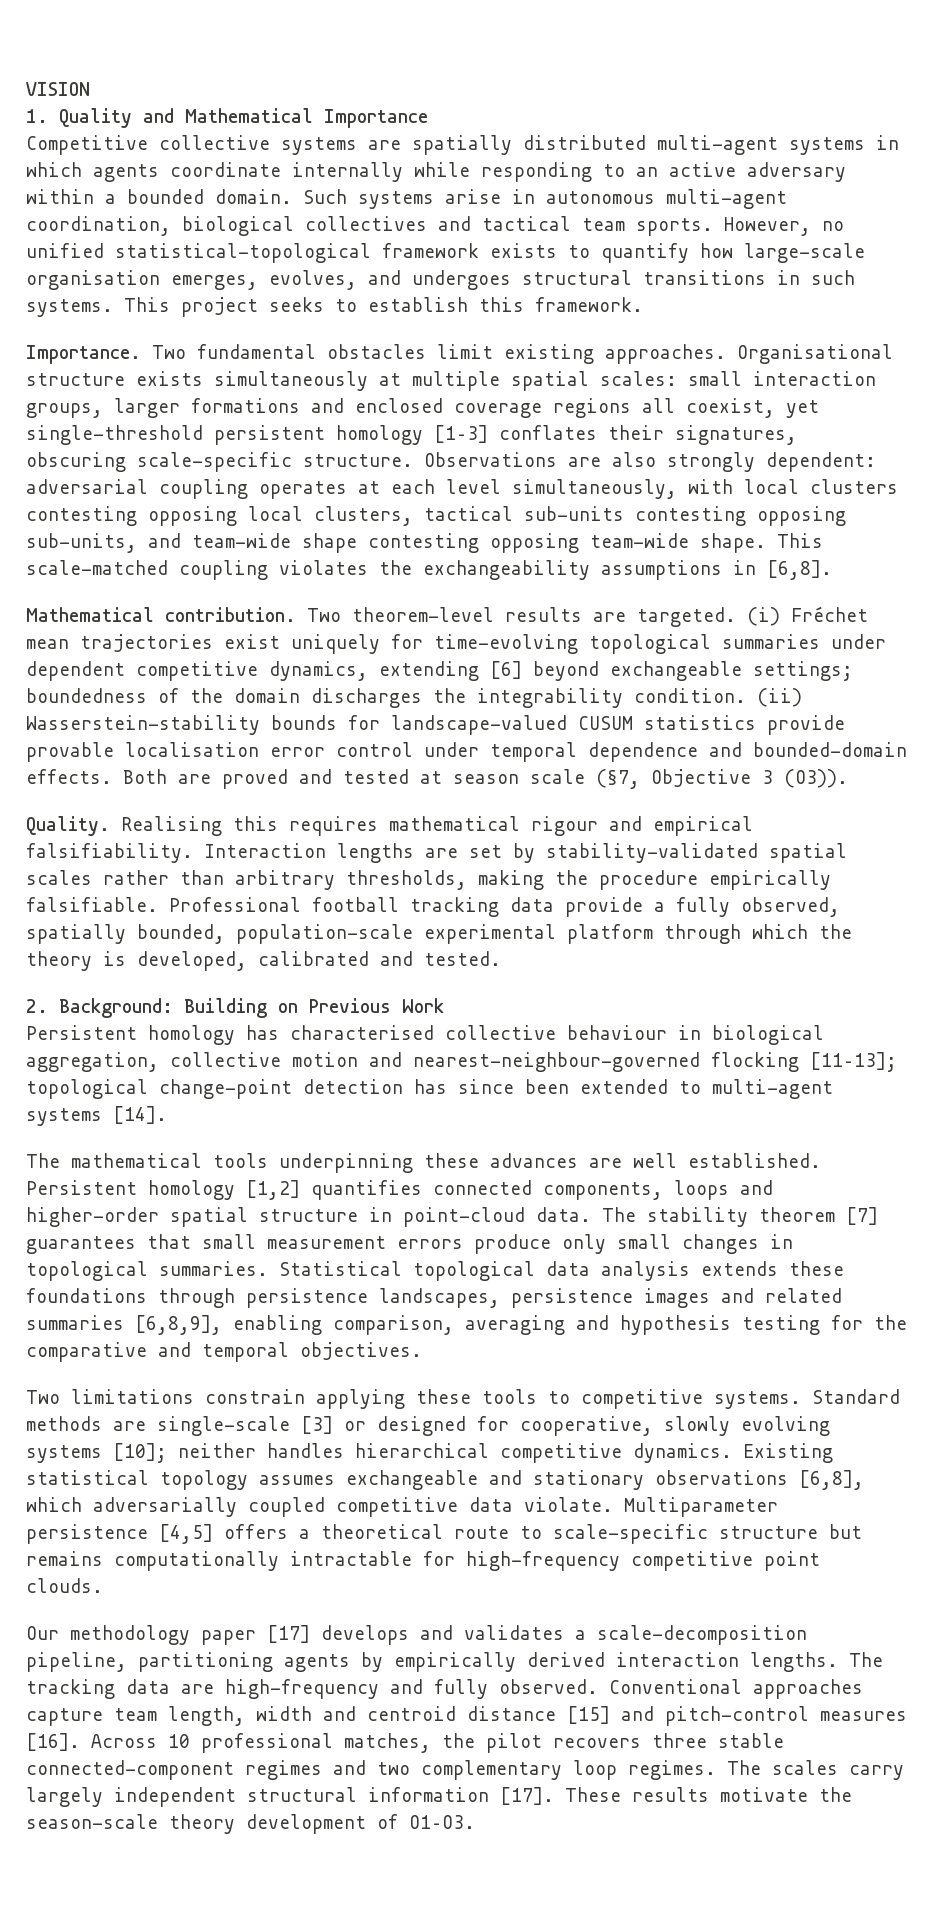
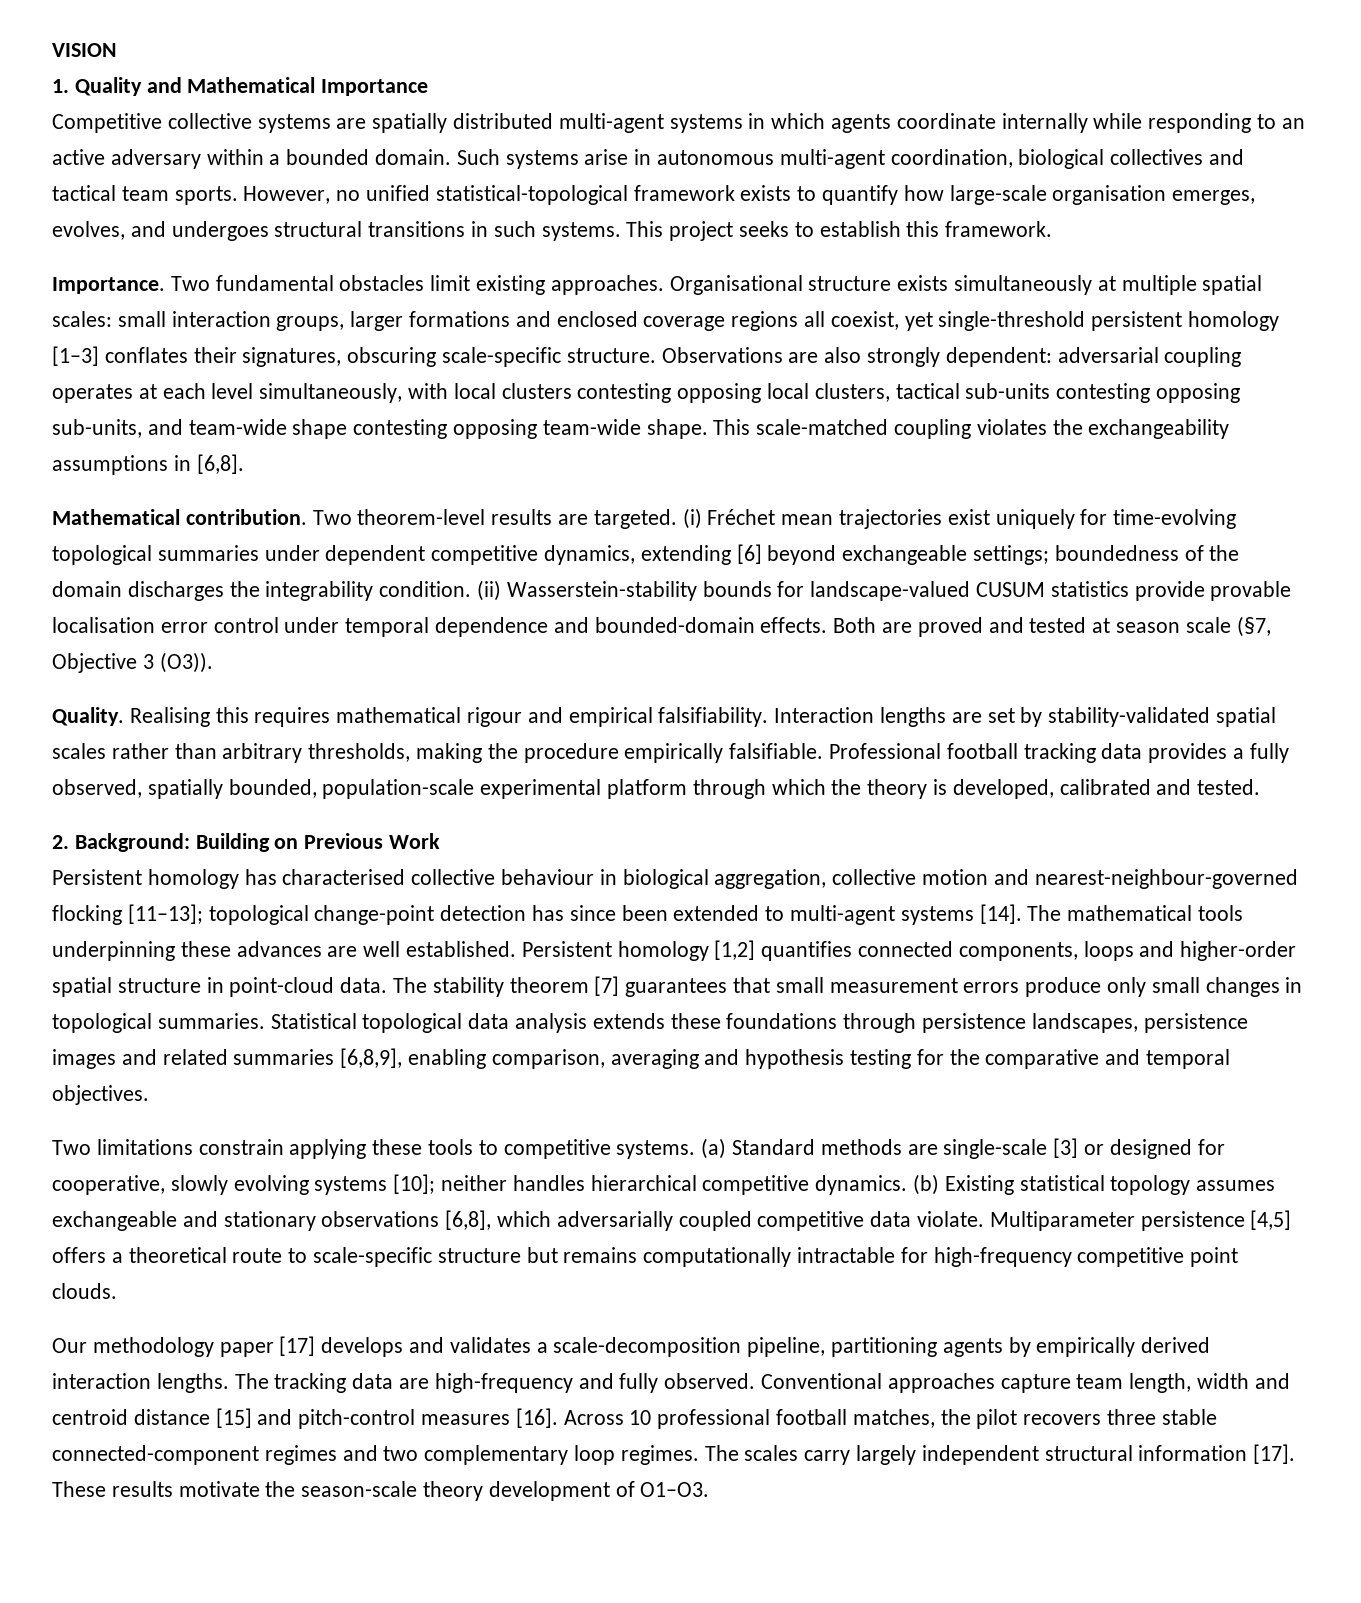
- Professional football tracking data provide a fully observed, spatially bounded, population-scale experimental platform through which the theory is developed, calibrated and tested.
+ Professional football tracking data provides a fully observed, spatially bounded, population-scale experimental platform through which the theory is developed, calibrated and tested.
- Persistent homology has characterised collective behaviour in biological aggregation, collective motion and nearest-neighbour-governed flocking [11–13]; topological change-point detection has since been extended to multi-agent systems [14].
- The mathematical tools underpinning these advances are well established.
+ Persistent homology has characterised collective behaviour in biological aggregation, collective motion and nearest-neighbour-governed flocking [11–13]; topological change-point detection has since been extended to multi-agent systems [14]. The mathematical tools underpinning these advances are well established.
- Standard methods are single-scale [3] or designed for cooperative, slowly evolving systems [10]; neither handles hierarchical competitive dynamics.
+ (a) Standard methods are single-scale [3] or designed for cooperative, slowly evolving systems [10]; neither handles hierarchical competitive dynamics.
- Existing statistical topology assumes exchangeable and stationary observations [6,8], which adversarially coupled competitive data violate.
+ (b) Existing statistical topology assumes exchangeable and stationary observations [6,8], which adversarially coupled competitive data violate.
- Across 10 professional matches, the pilot recovers three stable connected-component regimes and two complementary loop regimes.
+ Across 10 professional football matches, the pilot recovers three stable connected-component regimes and two complementary loop regimes.

